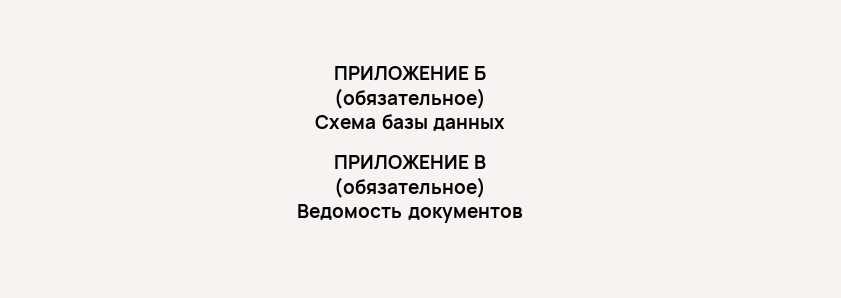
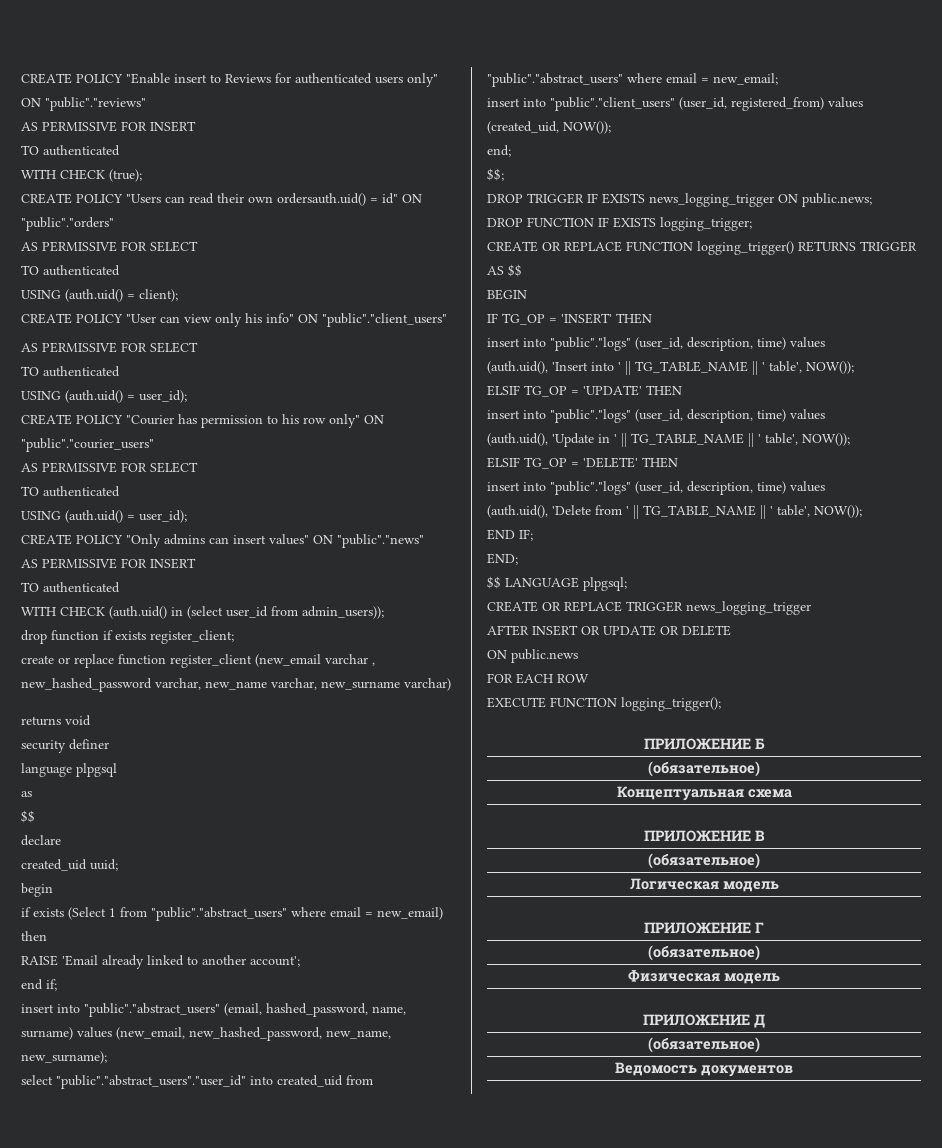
+ CREATE POLICY "Enable insert to Reviews for authenticated users only" ON "public"."reviews"
+ AS PERMISSIVE FOR INSERT
+ TO authenticated
+ WITH CHECK (true);
+ CREATE POLICY "Users can read their own ordersauth.uid() = id" ON "public"."orders"
+ AS PERMISSIVE FOR SELECT
+ TO authenticated
+ USING (auth.uid() = client);
+ CREATE POLICY "User can view only his info" ON "public"."client_users"
+ AS PERMISSIVE FOR SELECT
+ TO authenticated
+ USING (auth.uid() = user_id);
+ CREATE POLICY "Courier has permission to his row only" ON "public"."courier_users"
+ AS PERMISSIVE FOR SELECT
+ TO authenticated
+ USING (auth.uid() = user_id);
+ CREATE POLICY "Only admins can insert values" ON "public"."news"
+ AS PERMISSIVE FOR INSERT
+ TO authenticated
+ WITH CHECK (auth.uid() in (select user_id from admin_users));
+ drop function if exists register_client;
+ create or replace function register_client (new_email varchar , new_hashed_password varchar, new_name varchar, new_surname varchar)
+ returns void
+ security definer
+ language plpgsql
+ as
+ $$
+ declare
+ created_uid uuid;
+ begin
+ if exists (Select 1 from "public"."abstract_users" where email = new_email) then
+ RAISE 'Email already linked to another account';
+ end if;
+ insert into "public"."abstract_users" (email, hashed_password, name, surname) values (new_email, new_hashed_password, new_name, new_surname);
+ select "public"."abstract_users"."user_id" into created_uid from "public"."abstract_users" where email = new_email;
+ insert into "public"."client_users" (user_id, registered_from) values (created_uid, NOW());
+ end;
+ $$;
+ DROP TRIGGER IF EXISTS news_logging_trigger ON public.news;
+ DROP FUNCTION IF EXISTS logging_trigger;
+ CREATE OR REPLACE FUNCTION logging_trigger() RETURNS TRIGGER AS $$
+ BEGIN
+ IF TG_OP = 'INSERT' THEN
+ insert into "public"."logs" (user_id, description, time) values
+ (auth.uid(), 'Insert into ' || TG_TABLE_NAME || ' table', NOW());
+ ELSIF TG_OP = 'UPDATE' THEN
+ insert into "public"."logs" (user_id, description, time) values
+ (auth.uid(), 'Update in ' || TG_TABLE_NAME || ' table', NOW());
+ ELSIF TG_OP = 'DELETE' THEN
+ insert into "public"."logs" (user_id, description, time) values
+ (auth.uid(), 'Delete from ' || TG_TABLE_NAME || ' table', NOW());
+ END IF;
+ END;
+ $$ LANGUAGE plpgsql;
+ CREATE OR REPLACE TRIGGER news_logging_trigger
+ AFTER INSERT OR UPDATE OR DELETE
+ ON public.news
+ FOR EACH ROW
+ EXECUTE FUNCTION logging_trigger();
- Схема базы данных
+ Концептуальная схема
+ Логическая модель
+ ПРИЛОЖЕНИЕ Г
+ (обязательное)
+ Физическая модель
+ ПРИЛОЖЕНИЕ Д
+ (обязательное)

